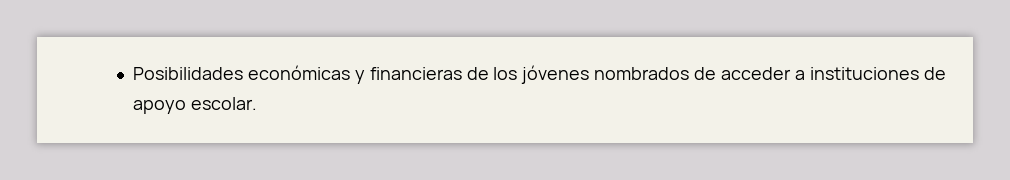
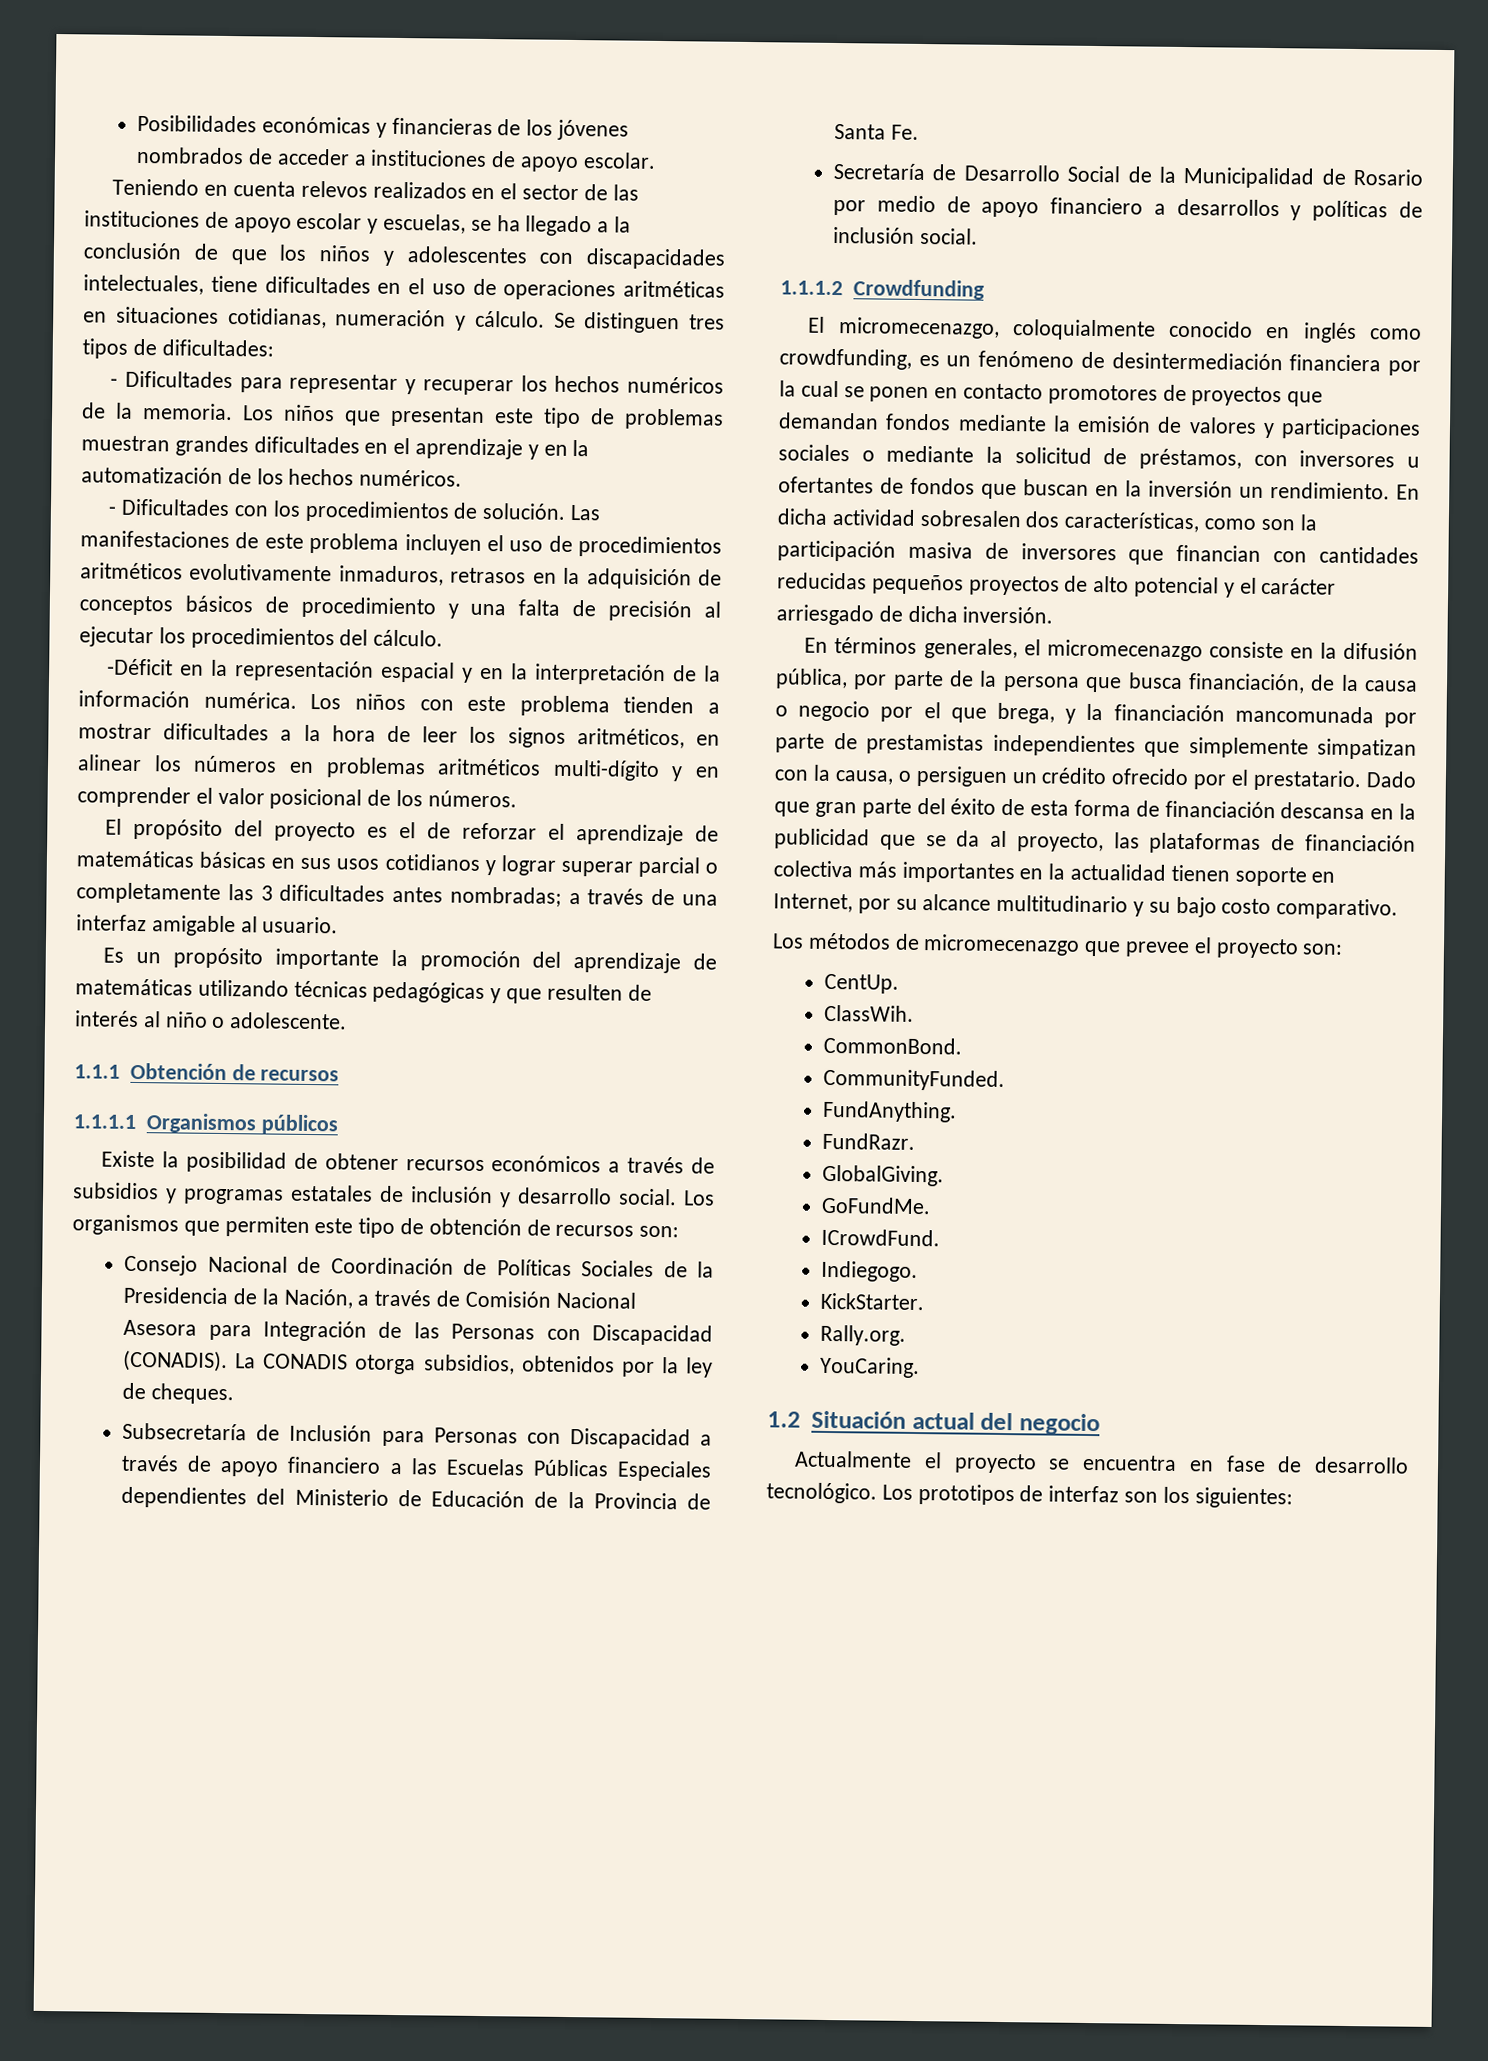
+ Teniendo en cuenta relevos realizados en el sector de las instituciones de apoyo escolar y escuelas, se ha llegado a la conclusión de que los niños y adolescentes con discapacidades intelectuales, tiene dificultades en el uso de operaciones aritméticas en situaciones cotidianas, numeración y cálculo. Se distinguen tres tipos de dificultades:
+ - Dificultades para representar y recuperar los hechos numéricos de la memoria. Los niños que presentan este tipo de problemas muestran grandes dificultades en el aprendizaje y en la automatización de los hechos numéricos.
+ - Dificultades con los procedimientos de solución. Las manifestaciones de este problema incluyen el uso de procedimientos aritméticos evolutivamente inmaduros, retrasos en la adquisición de conceptos básicos de procedimiento y una falta de precisión al ejecutar los procedimientos del cálculo.
+ -Déficit en la representación espacial y en la interpretación de la información numérica. Los niños con este problema tienden a mostrar dificultades a la hora de leer los signos aritméticos, en alinear los números en problemas aritméticos multi-dígito y en comprender el valor posicional de los números.
+ El propósito del proyecto es el de reforzar el aprendizaje de matemáticas básicas en sus usos cotidianos y lograr superar parcial o completamente las 3 dificultades antes nombradas; a través de una interfaz amigable al usuario.
+ Es un propósito importante la promoción del aprendizaje de matemáticas utilizando técnicas pedagógicas y que resulten de interés al niño o adolescente.
+ 1.1.1 Obtención de recursos
+ 1.1.1.1 Organismos públicos
+ Existe la posibilidad de obtener recursos económicos a través de subsidios y programas estatales de inclusión y desarrollo social. Los organismos que permiten este tipo de obtención de recursos son:
+ Consejo Nacional de Coordinación de Políticas Sociales de la Presidencia de la Nación, a través de Comisión Nacional Asesora para Integración de las Personas con Discapacidad (CONADIS). La CONADIS otorga subsidios, obtenidos por la ley de cheques.
+ Subsecretaría de Inclusión para Personas con Discapacidad a través de apoyo financiero a las Escuelas Públicas Especiales dependientes del Ministerio de Educación de la Provincia de Santa Fe.
+ Secretaría de Desarrollo Social de la Municipalidad de Rosario por medio de apoyo financiero a desarrollos y políticas de inclusión social.
+ 1.1.1.2 Crowdfunding
+ El micromecenazgo, coloquialmente conocido en inglés como crowdfunding, es un fenómeno de desintermediación financiera por la cual se ponen en contacto promotores de proyectos que demandan fondos mediante la emisión de valores y participaciones sociales o mediante la solicitud de préstamos, con inversores u ofertantes de fondos que buscan en la inversión un rendimiento. En dicha actividad sobresalen dos características, como son la participación masiva de inversores que financian con cantidades reducidas pequeños proyectos de alto potencial y el carácter arriesgado de dicha inversión.
+ En términos generales, el micromecenazgo consiste en la difusión pública, por parte de la persona que busca financiación, de la causa o negocio por el que brega, y la financiación mancomunada por parte de prestamistas independientes que simplemente simpatizan con la causa, o persiguen un crédito ofrecido por el prestatario. Dado que gran parte del éxito de esta forma de financiación descansa en la publicidad que se da al proyecto, las plataformas de financiación colectiva más importantes en la actualidad tienen soporte en Internet, por su alcance multitudinario y su bajo costo comparativo.
+ Los métodos de micromecenazgo que prevee el proyecto son:
+ CentUp.
+ ClassWih.
+ CommonBond.
+ CommunityFunded.
+ FundAnything.
+ FundRazr.
+ GlobalGiving.
+ GoFundMe.
+ ICrowdFund.
+ Indiegogo.
+ KickStarter.
+ Rally.org.
+ YouCaring.
+ 1.2 Situación actual del negocio
+ Actualmente el proyecto se encuentra en fase de desarrollo tecnológico. Los prototipos de interfaz son los siguientes:

